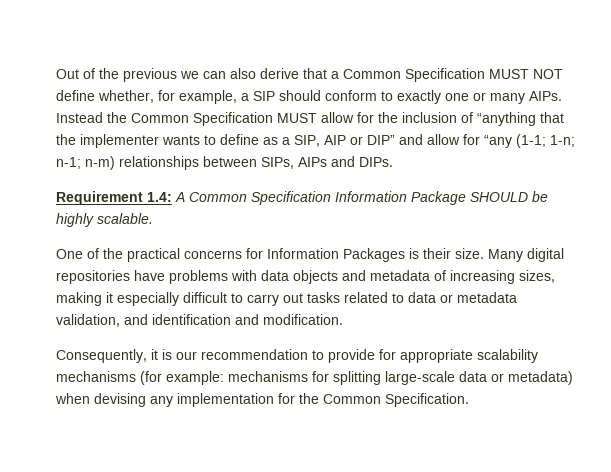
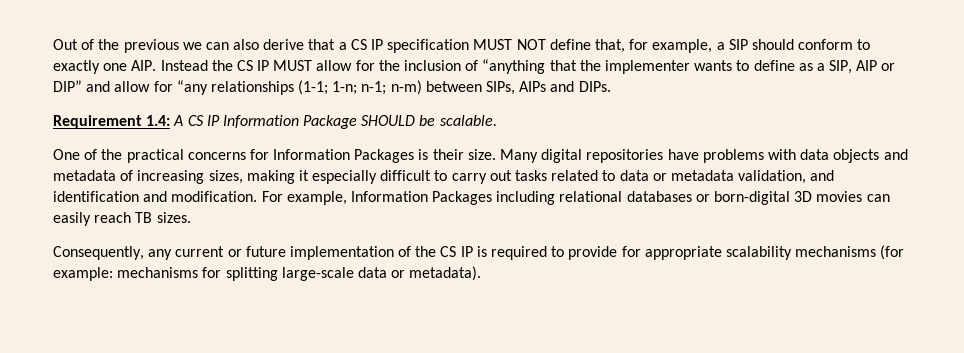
- Out of the previous we can also derive that a Common Specification MUST NOT define whether, for example, a SIP should conform to exactly one or many AIPs. Instead the Common Specification MUST allow for the inclusion of “anything that the implementer wants to define as a SIP, AIP or DIP” and allow for “any (1-1; 1-n; n-1; n-m) relationships between SIPs, AIPs and DIPs.
+ Out of the previous we can also derive that a CS IP specification MUST NOT define that, for example, a SIP should conform to exactly one AIP. Instead the CS IP MUST allow for the inclusion of “anything that the implementer wants to define as a SIP, AIP or DIP” and allow for “any relationships (1-1; 1-n; n-1; n-m) between SIPs, AIPs and DIPs.
- Requirement 1.4: A Common Specification Information Package SHOULD be highly scalable.
+ Requirement 1.4: A CS IP Information Package SHOULD be scalable.
- Many digital repositories have problems with data objects and metadata of increasing sizes, making it especially difficult to carry out tasks related to data or metadata validation, and identification and modification.
- Consequently, it is our recommendation to provide for appropriate scalability mechanisms (for example: mechanisms for splitting large-scale data or metadata) when devising any implementation for the Common Specification.
+ Many digital repositories have problems with data objects and metadata of increasing sizes, making it especially difficult to carry out tasks related to data or metadata validation, and identification and modification. For example, Information Packages including relational databases or born-digital 3D movies can easily reach TB sizes.
+ Consequently, any current or future implementation of the CS IP is required to provide for appropriate scalability mechanisms (for example: mechanisms for splitting large-scale data or metadata).

